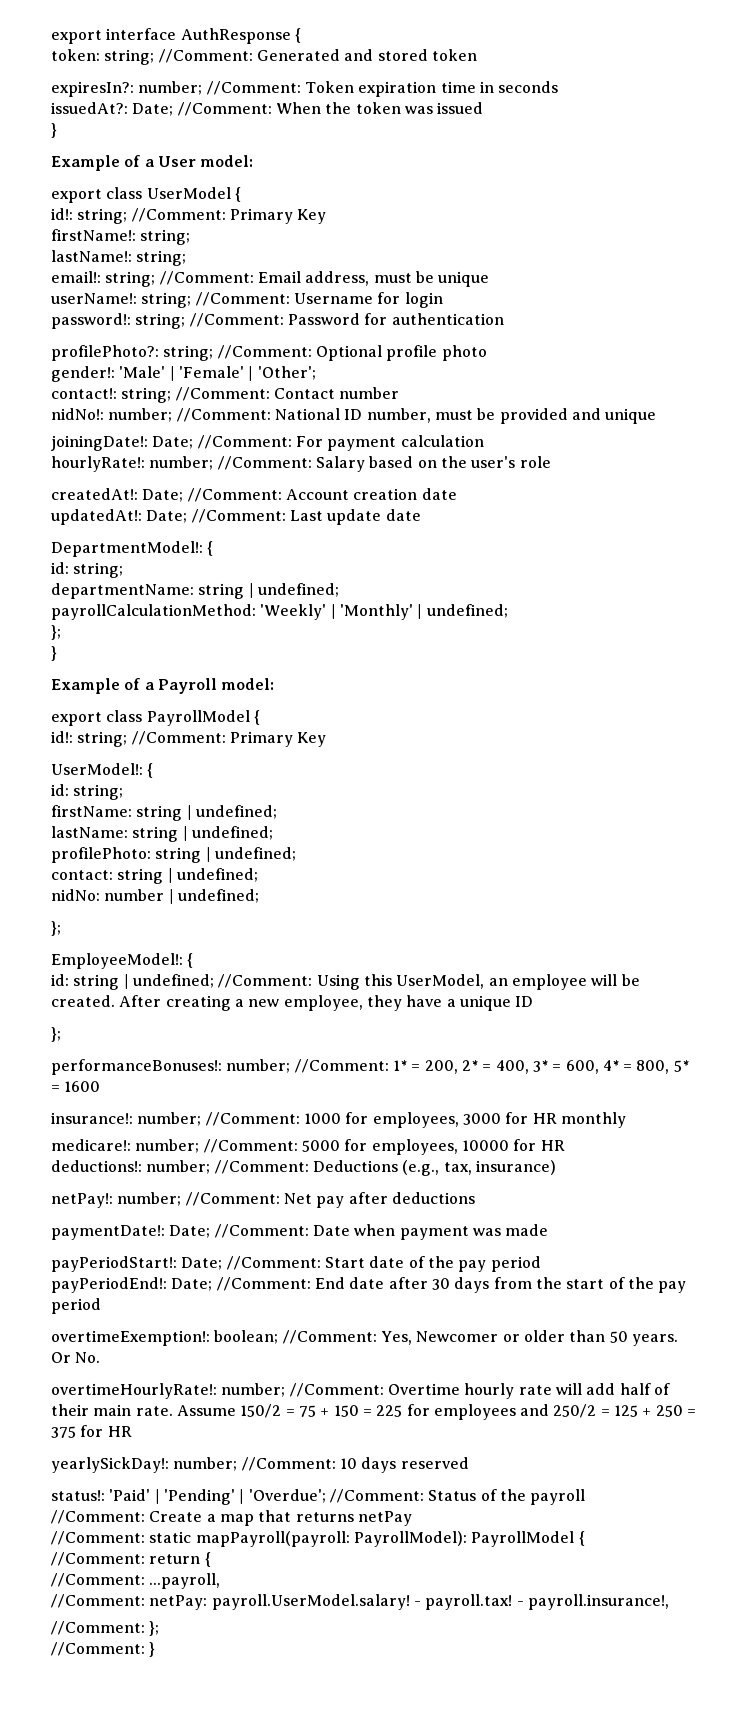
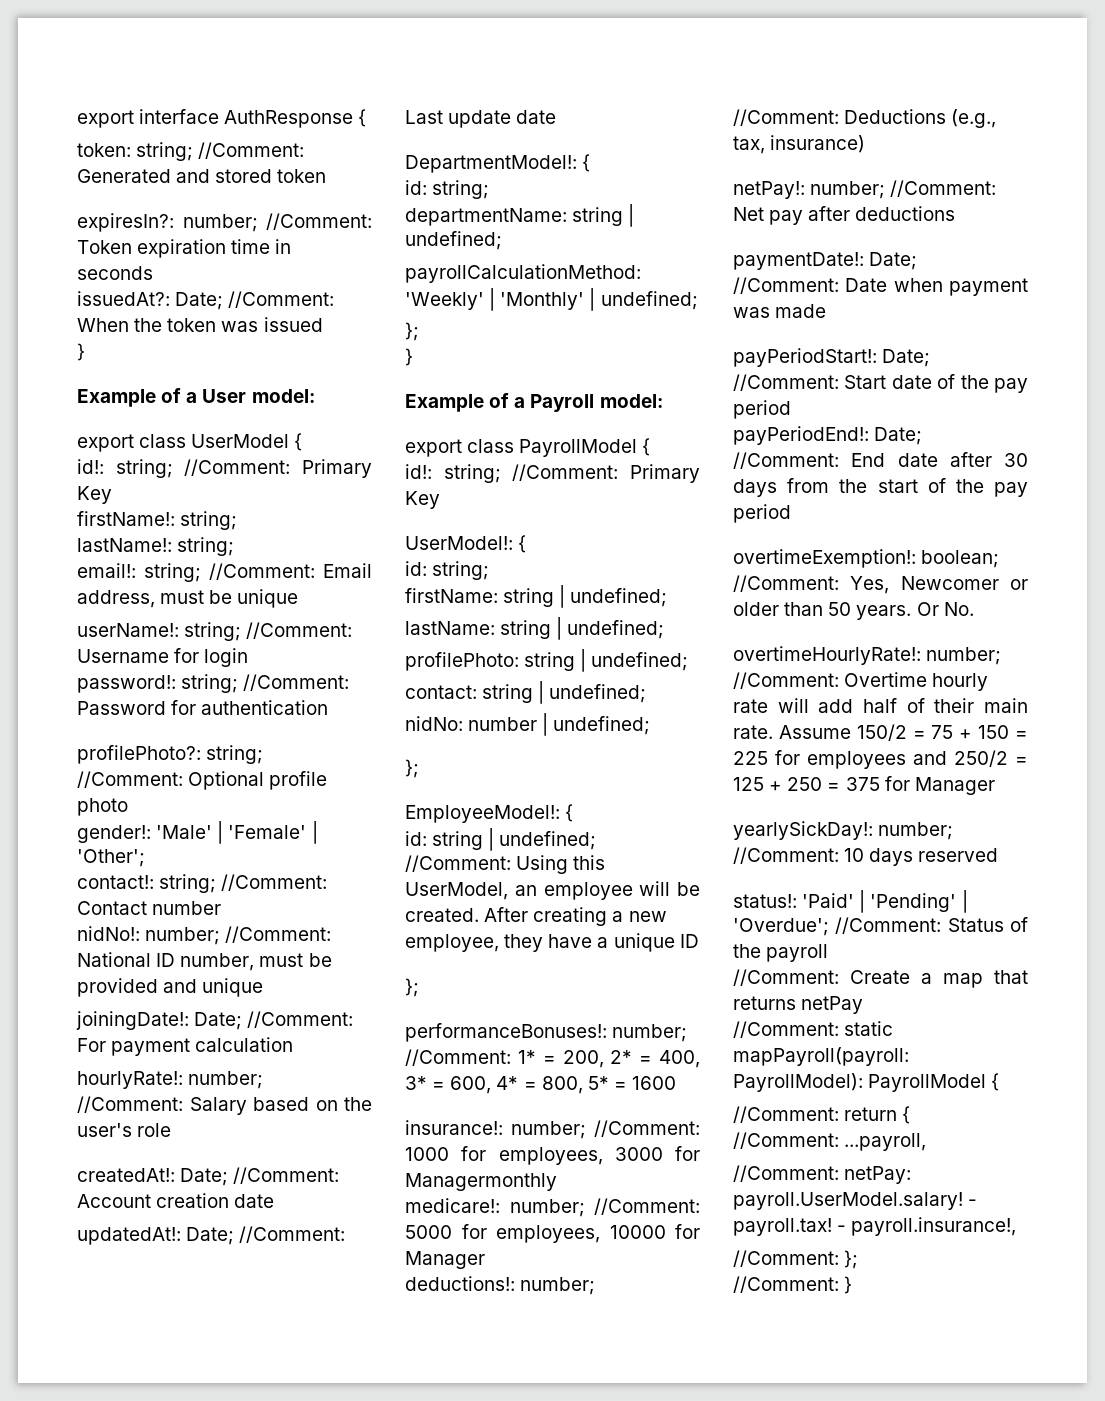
- insurance!: number; //Comment: 1000 for employees, 3000 for HR monthly
+ insurance!: number; //Comment: 1000 for employees, 3000 for Managermonthly
- medicare!: number; //Comment: 5000 for employees, 10000 for HR
+ medicare!: number; //Comment: 5000 for employees, 10000 for Manager
- Assume 150/2 = 75 + 150 = 225 for employees and 250/2 = 125 + 250 = 375 for HR
+ Assume 150/2 = 75 + 150 = 225 for employees and 250/2 = 125 + 250 = 375 for Manager

